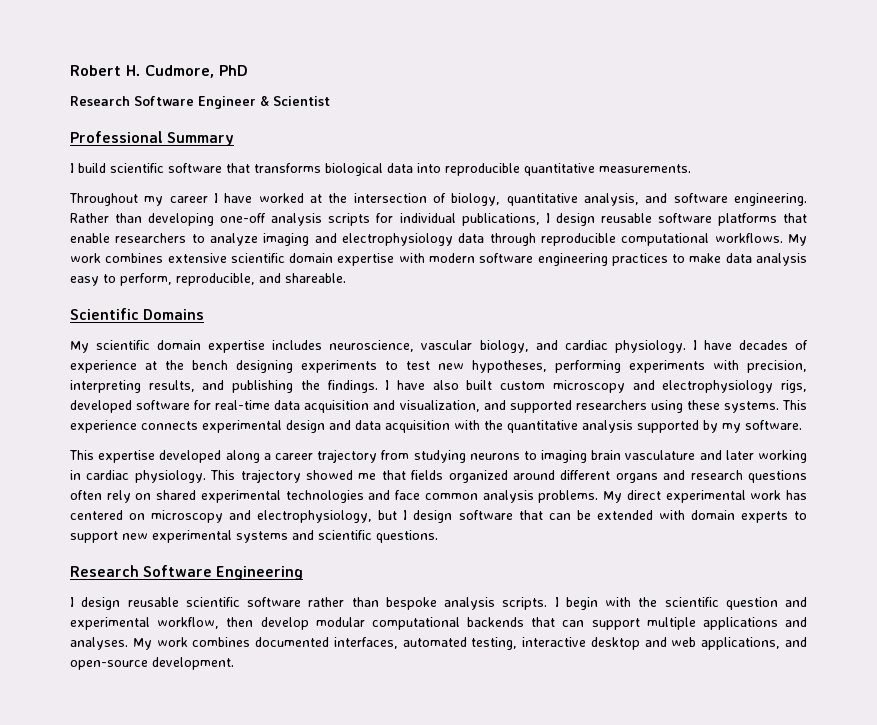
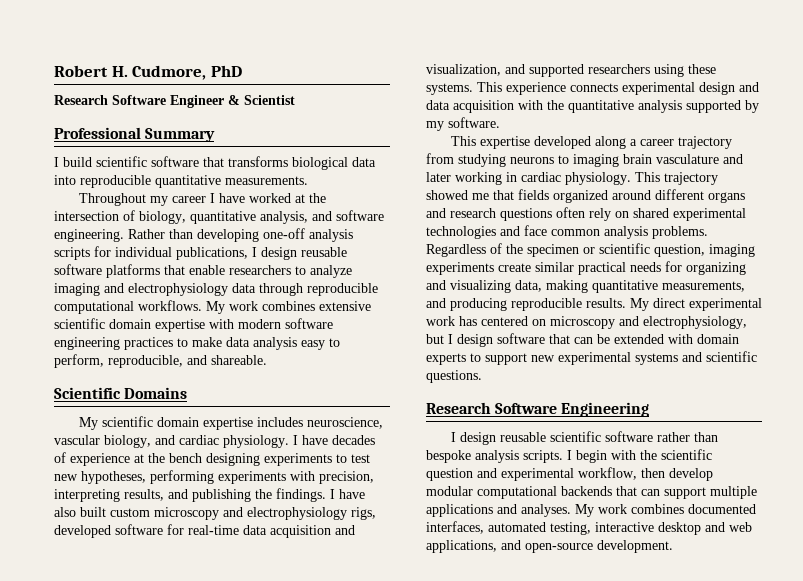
+ Regardless of the specimen or scientific question, imaging experiments create similar practical needs for organizing and visualizing data, making quantitative measurements, and producing reproducible results.

